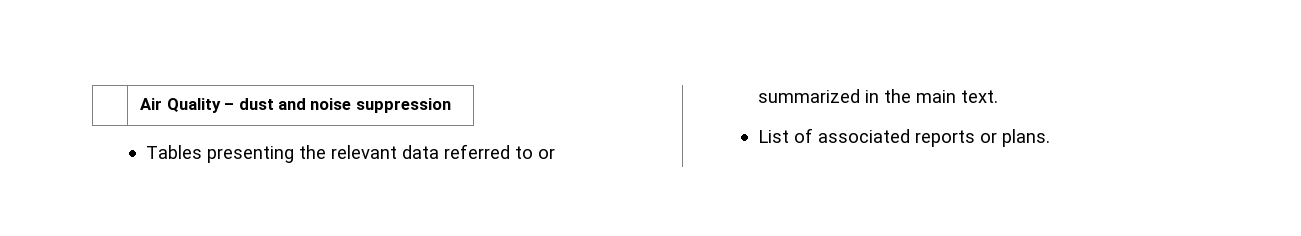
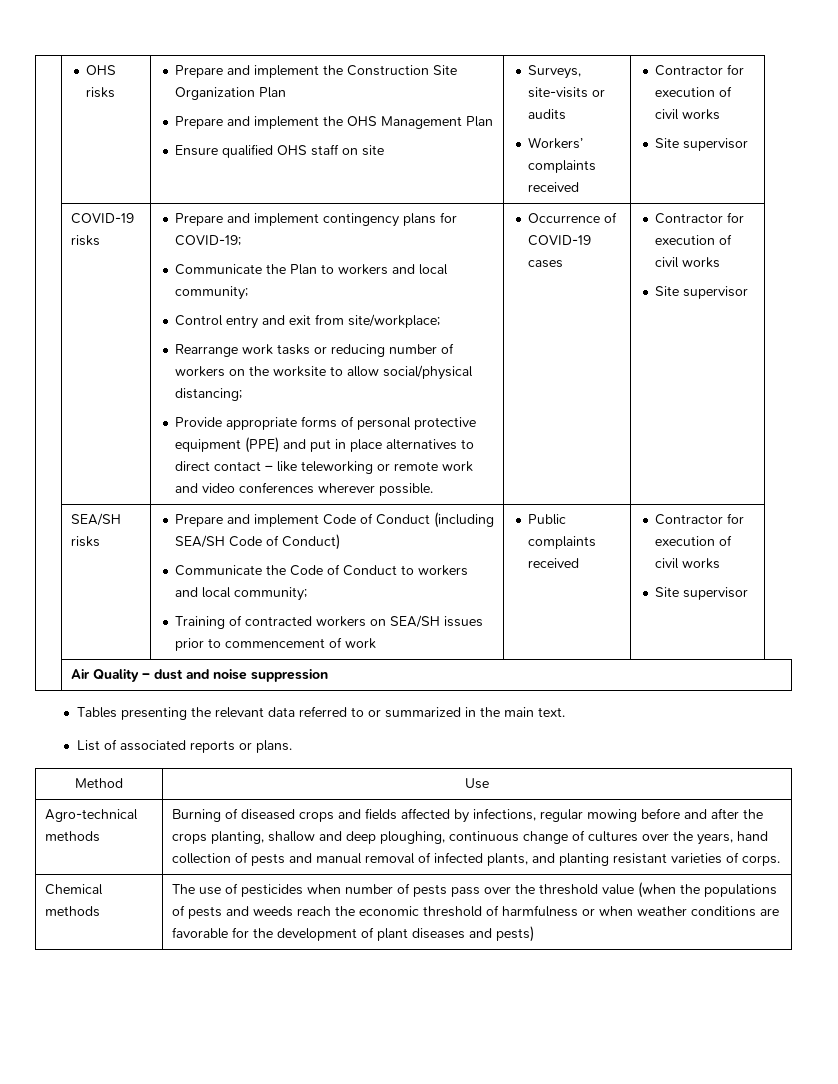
+ | OHS risks | Prepare and implement the Construction Site Organization Plan
+ Prepare and implement the OHS Management Plan
+ Ensure qualified OHS staff on site | Surveys, site-visits or audits
+ Workers’ complaints received | Contractor for execution of civil works
+ Site supervisor
+ | COVID-19 risks | Prepare and implement contingency plans for COVID-19;
+ Communicate the Plan to workers and local community;
+ Control entry and exit from site/workplace;
+ Rearrange work tasks or reducing number of workers on the worksite to allow social/physical distancing;
+ Provide appropriate forms of personal protective equipment (PPE) and put in place alternatives to direct contact – like teleworking or remote work and video conferences wherever possible. | Occurrence of COVID-19 cases | Contractor for execution of civil works
+ Site supervisor
+ | SEA/SH risks | Prepare and implement Code of Conduct (including SEA/SH Code of Conduct)
+ Communicate the Code of Conduct to workers and local community;
+ Training of contracted workers on SEA/SH issues prior to commencement of work | Public complaints received | Contractor for execution of civil works
+ Site supervisor
+ Method | Use
+ Agro-technical methods | Burning of diseased crops and fields affected by infections, regular mowing before and after the crops planting, shallow and deep ploughing, continuous change of cultures over the years, hand collection of pests and manual removal of infected plants, and planting resistant varieties of corps.
+ Chemical methods | The use of pesticides when number of pests pass over the threshold value (when the populations of pests and weeds reach the economic threshold of harmfulness or when weather conditions are favorable for the development of plant diseases and pests)

